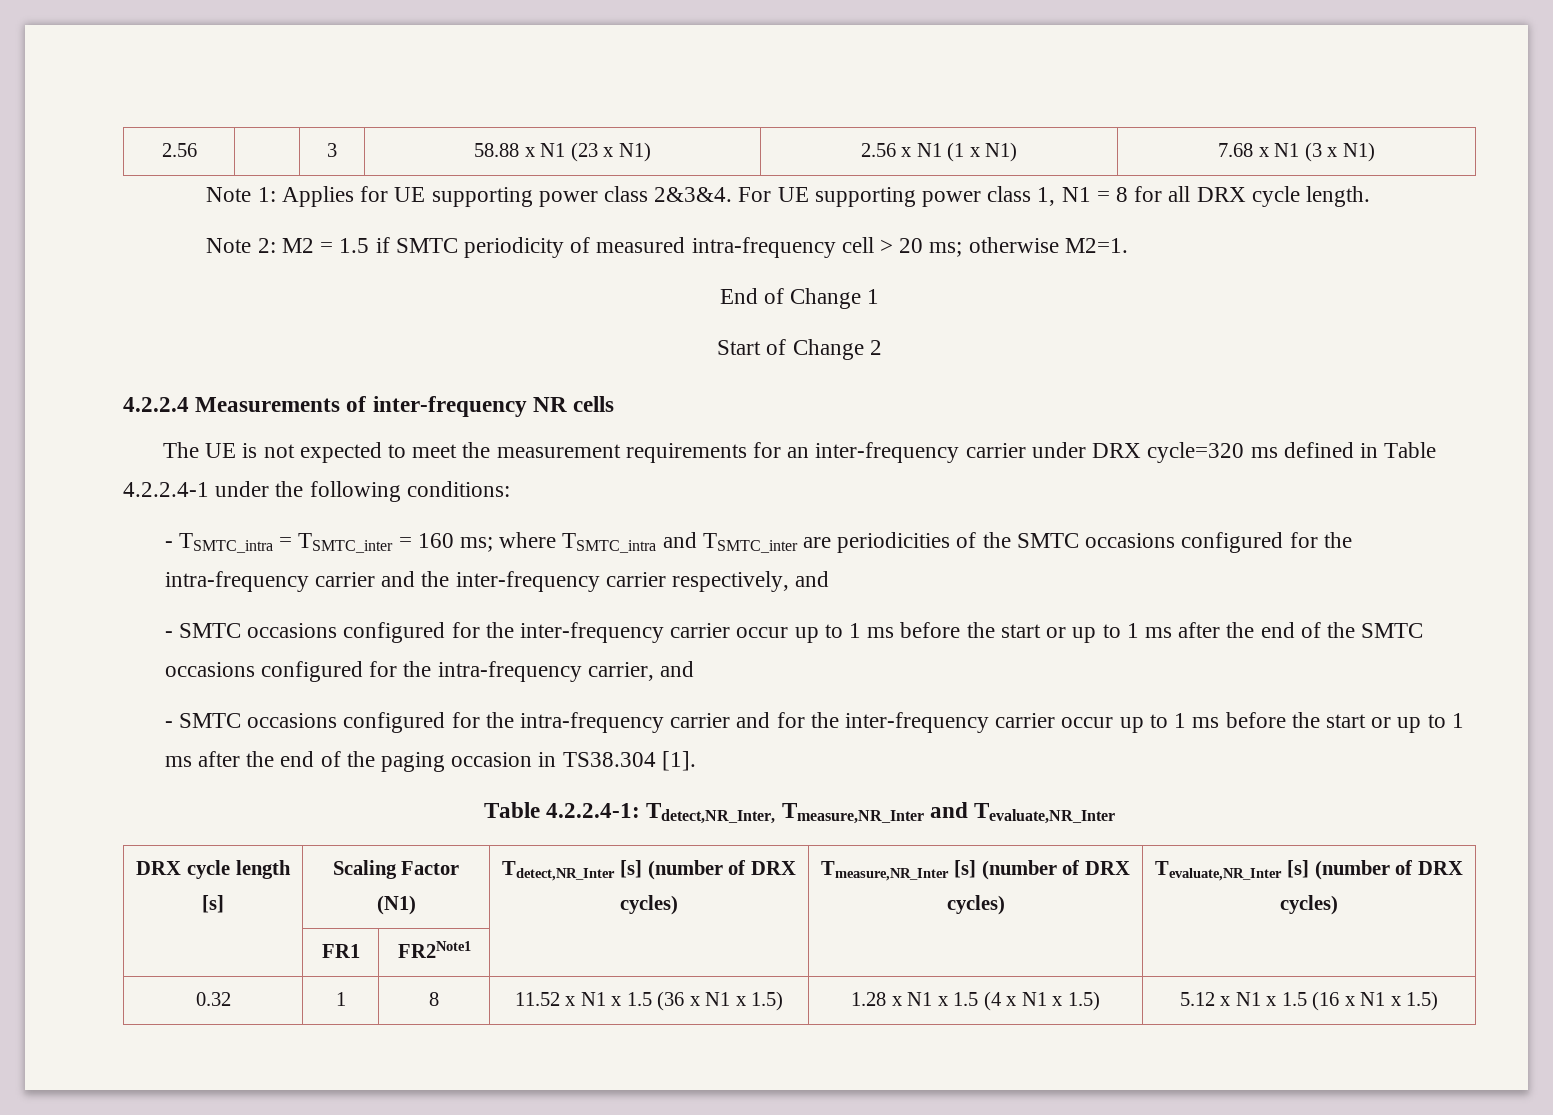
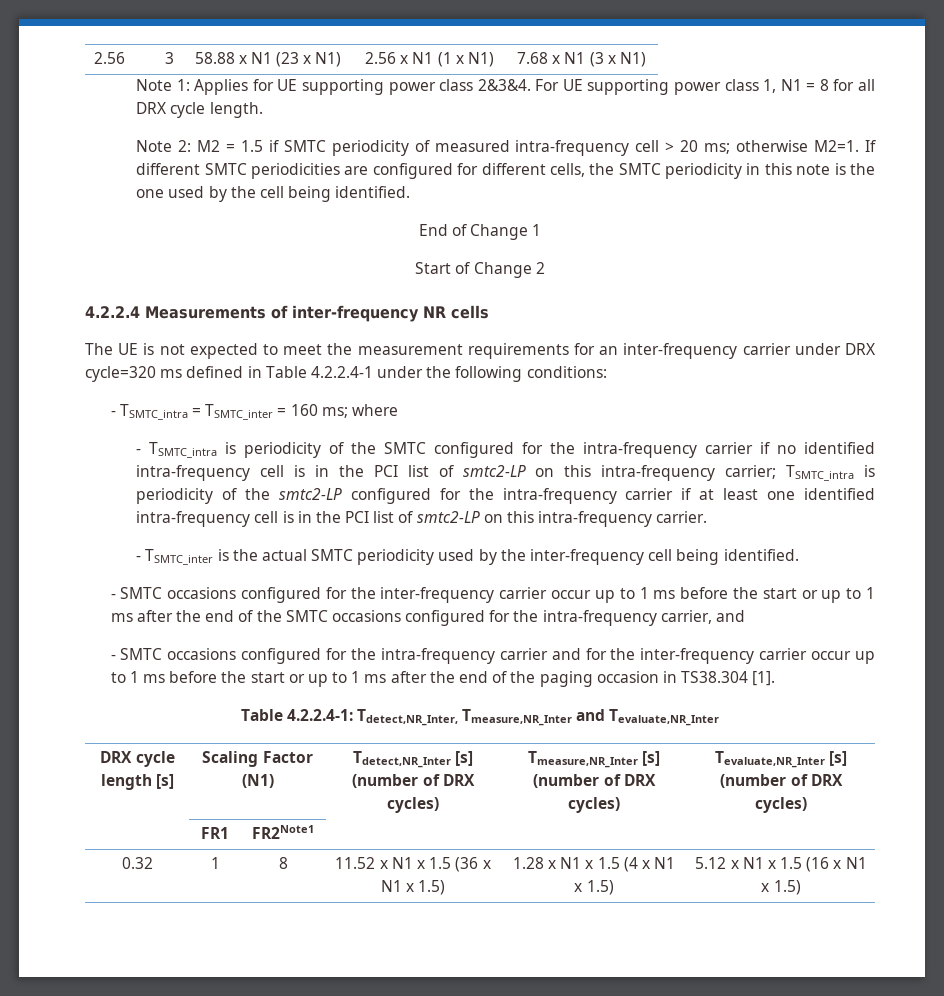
+ If different SMTC periodicities are configured for different cells, the SMTC periodicity in this note is the one used by the cell being identified.
- - TSMTC_intra = TSMTC_inter = 160 ms; where TSMTC_intra and TSMTC_inter are periodicities of the SMTC occasions configured for the intra-frequency carrier and the inter-frequency carrier respectively, and
+ - TSMTC_intra = TSMTC_inter = 160 ms; where
+ - TSMTC_intra is periodicity of the SMTC configured for the intra-frequency carrier if no identified intra-frequency cell is in the PCI list of smtc2-LP on this intra-frequency carrier; TSMTC_intra is periodicity of the smtc2-LP configured for the intra-frequency carrier if at least one identified intra-frequency cell is in the PCI list of smtc2-LP on this intra-frequency carrier.
+ - TSMTC_inter is the actual SMTC periodicity used by the inter-frequency cell being identified.

